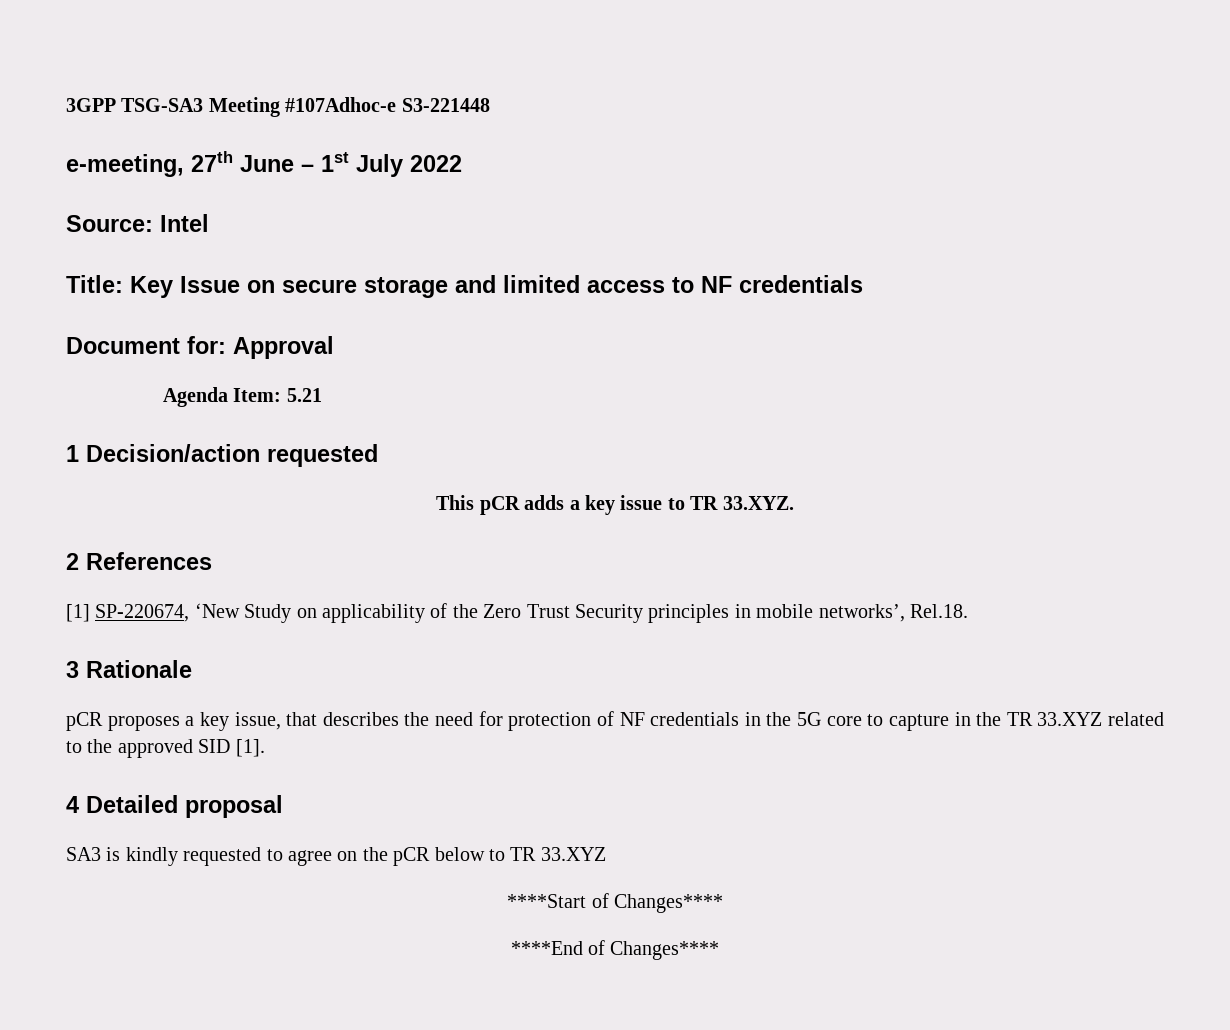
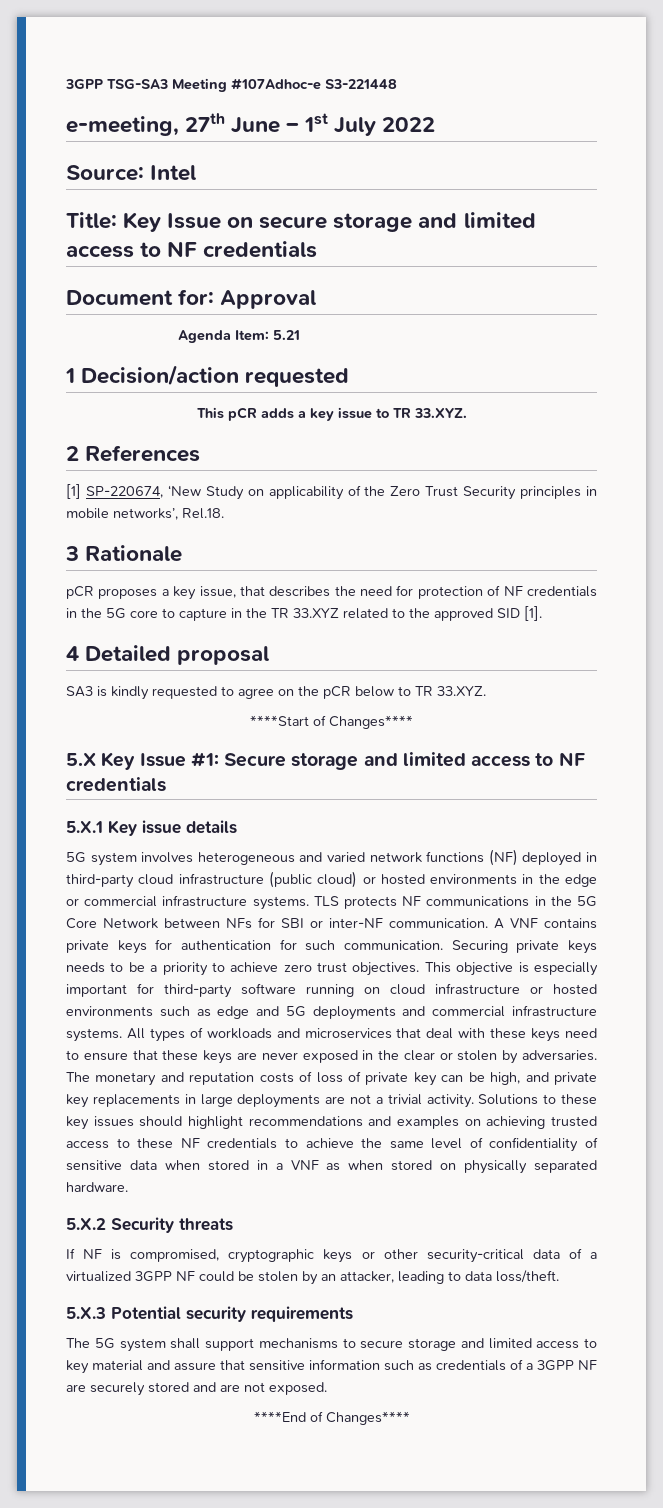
- SA3 is kindly requested to agree on the pCR below to TR 33.XYZ
+ SA3 is kindly requested to agree on the pCR below to TR 33.XYZ.
+ 5.X Key Issue #1: Secure storage and limited access to NF credentials
+ 5.X.1 Key issue details
+ 5G system involves heterogeneous and varied network functions (NF) deployed in third-party cloud infrastructure (public cloud) or hosted environments in the edge or commercial infrastructure systems. TLS protects NF communications in the 5G Core Network between NFs for SBI or inter-NF communication. A VNF contains private keys for authentication for such communication. Securing private keys needs to be a priority to achieve zero trust objectives. This objective is especially important for third-party software running on cloud infrastructure or hosted environments such as edge and 5G deployments and commercial infrastructure systems. All types of workloads and microservices that deal with these keys need to ensure that these keys are never exposed in the clear or stolen by adversaries. The monetary and reputation costs of loss of private key can be high, and private key replacements in large deployments are not a trivial activity. Solutions to these key issues should highlight recommendations and examples on achieving trusted access to these NF credentials to achieve the same level of confidentiality of sensitive data when stored in a VNF as when stored on physically separated hardware.
+ 5.X.2 Security threats
+ If NF is compromised, cryptographic keys or other security-critical data of a virtualized 3GPP NF could be stolen by an attacker, leading to data loss/theft.
+ 5.X.3 Potential security requirements
+ The 5G system shall support mechanisms to secure storage and limited access to key material and assure that sensitive information such as credentials of a 3GPP NF are securely stored and are not exposed.

